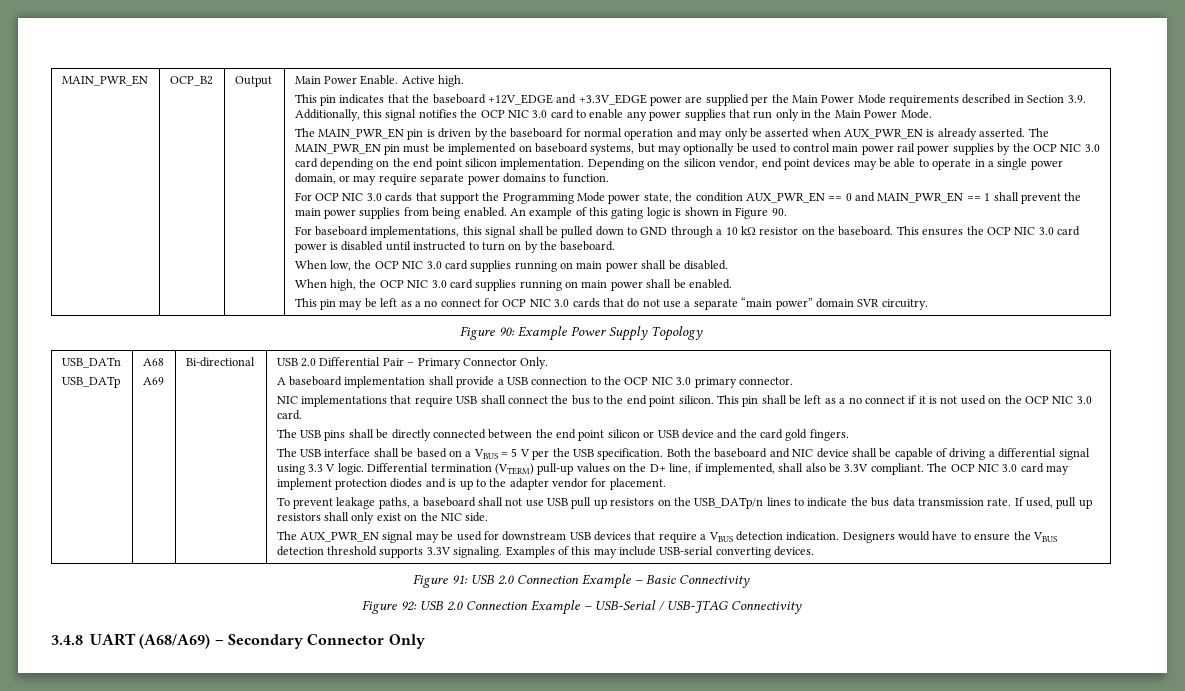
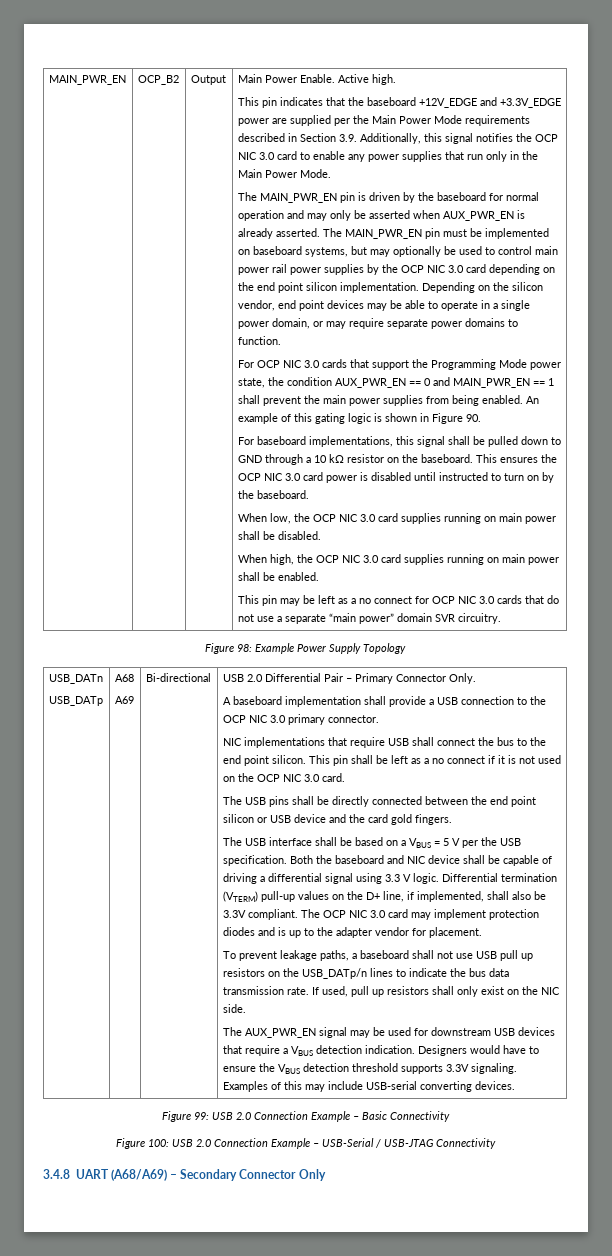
- Figure 90: Example Power Supply Topology
+ Figure 98: Example Power Supply Topology
- Figure 91: USB 2.0 Connection Example – Basic Connectivity
+ Figure 99: USB 2.0 Connection Example – Basic Connectivity
- Figure 92: USB 2.0 Connection Example – USB-Serial / USB-JTAG Connectivity
+ Figure 100: USB 2.0 Connection Example – USB-Serial / USB-JTAG Connectivity

